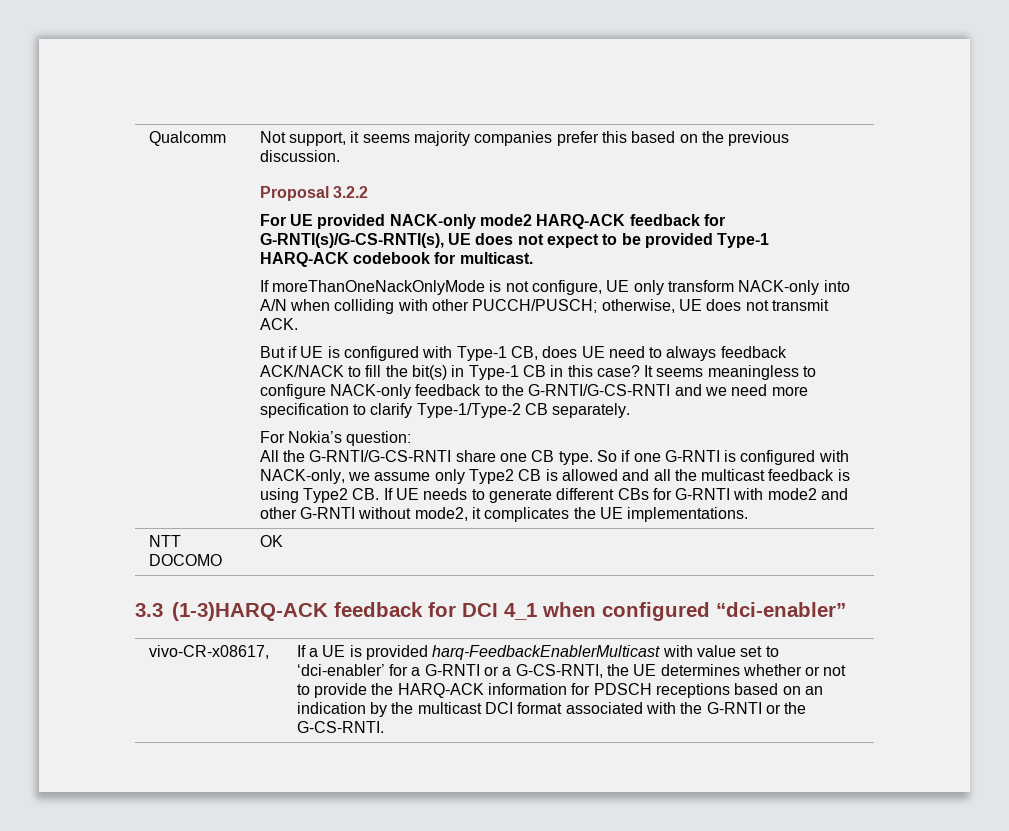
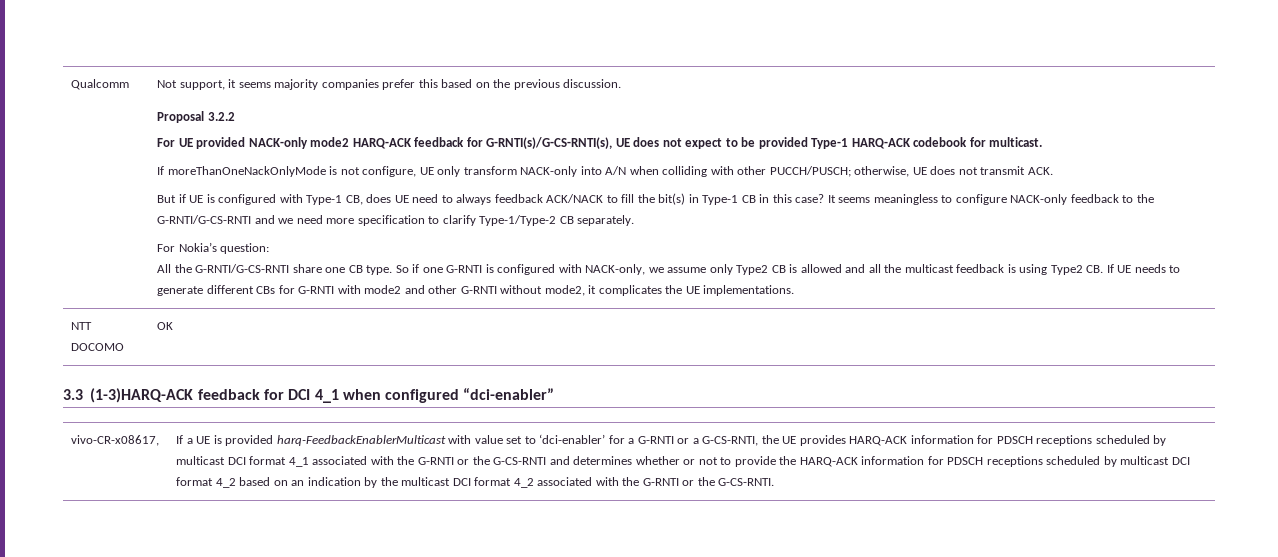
- If a UE is provided harq-FeedbackEnablerMulticast with value set to ‘dci-enabler’ for a G-RNTI or a G-CS-RNTI, the UE determines whether or not to provide the HARQ-ACK information for PDSCH receptions based on an indication by the multicast DCI format associated with the G-RNTI or the G-CS-RNTI.
+ If a UE is provided harq-FeedbackEnablerMulticast with value set to ‘dci-enabler’ for a G-RNTI or a G-CS-RNTI, the UE provides HARQ-ACK information for PDSCH receptions scheduled by multicast DCI format 4_1 associated with the G-RNTI or the G-CS-RNTI and determines whether or not to provide the HARQ-ACK information for PDSCH receptions scheduled by multicast DCI format 4_2 based on an indication by the multicast DCI format 4_2 associated with the G-RNTI or the G-CS-RNTI.

